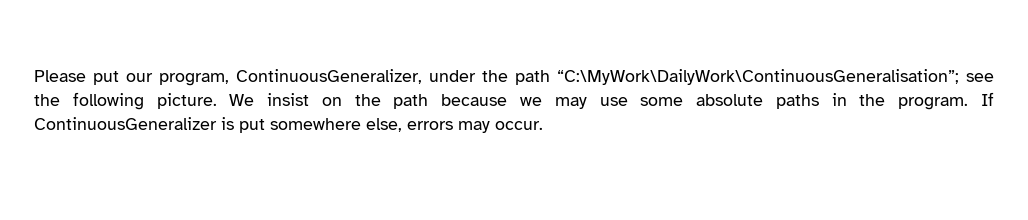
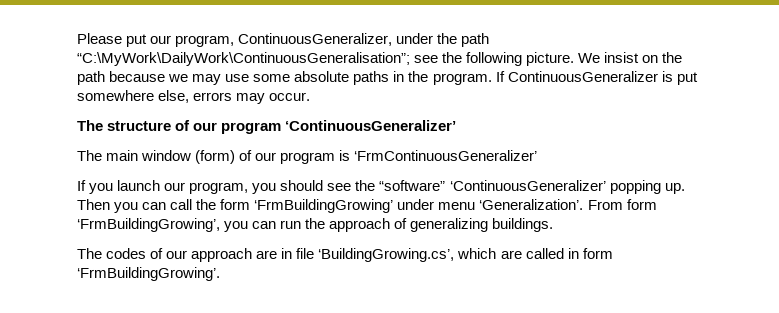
+ The structure of our program ‘ContinuousGeneralizer’
+ The main window (form) of our program is ‘FrmContinuousGeneralizer’
+ If you launch our program, you should see the “software” ‘ContinuousGeneralizer’ popping up. Then you can call the form ‘FrmBuildingGrowing’ under menu ‘Generalization’. From form ‘FrmBuildingGrowing’, you can run the approach of generalizing buildings.
+ The codes of our approach are in file ‘BuildingGrowing.cs’, which are called in form ‘FrmBuildingGrowing’.

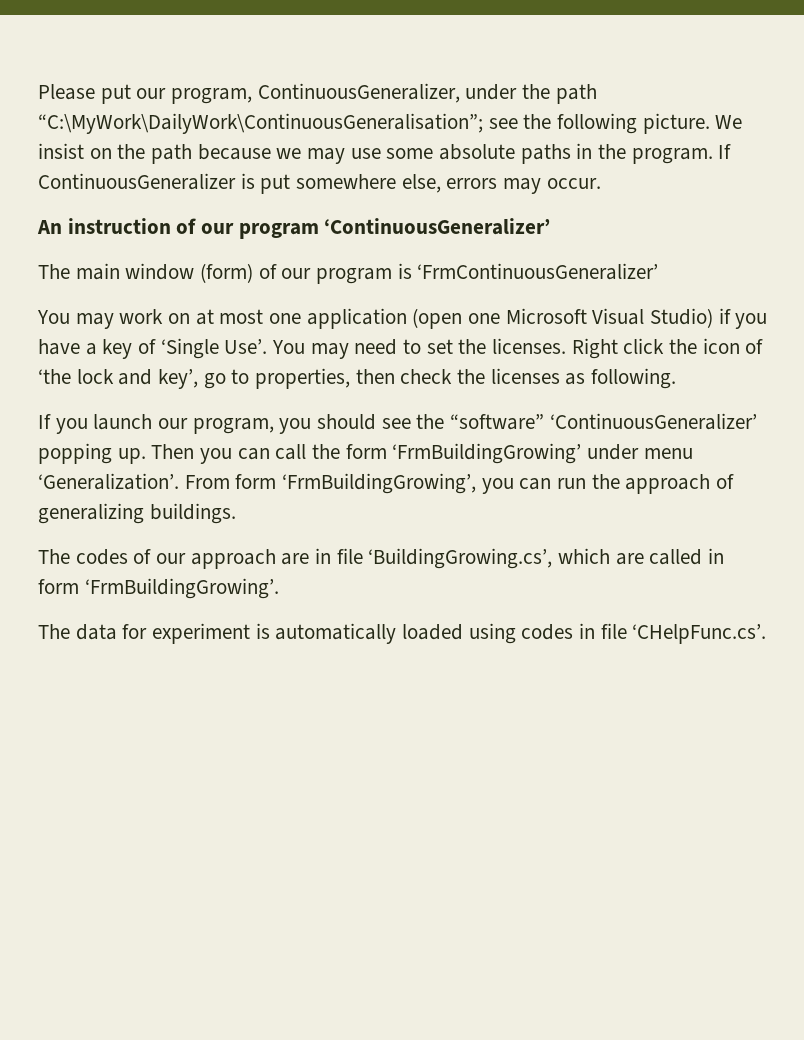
- The structure of our program ‘ContinuousGeneralizer’
+ An instruction of our program ‘ContinuousGeneralizer’
+ You may work on at most one application (open one Microsoft Visual Studio) if you have a key of ‘Single Use’. You may need to set the licenses. Right click the icon of ‘the lock and key’, go to properties, then check the licenses as following.
+ The data for experiment is automatically loaded using codes in file ‘CHelpFunc.cs’.

